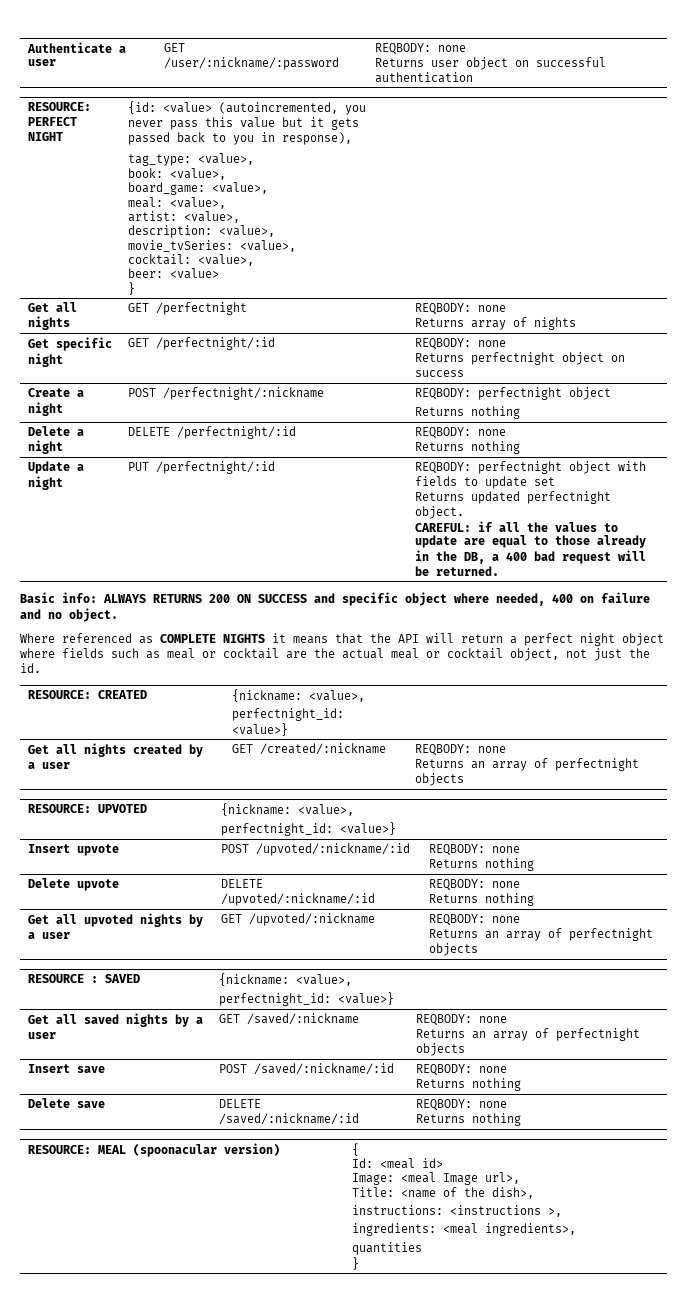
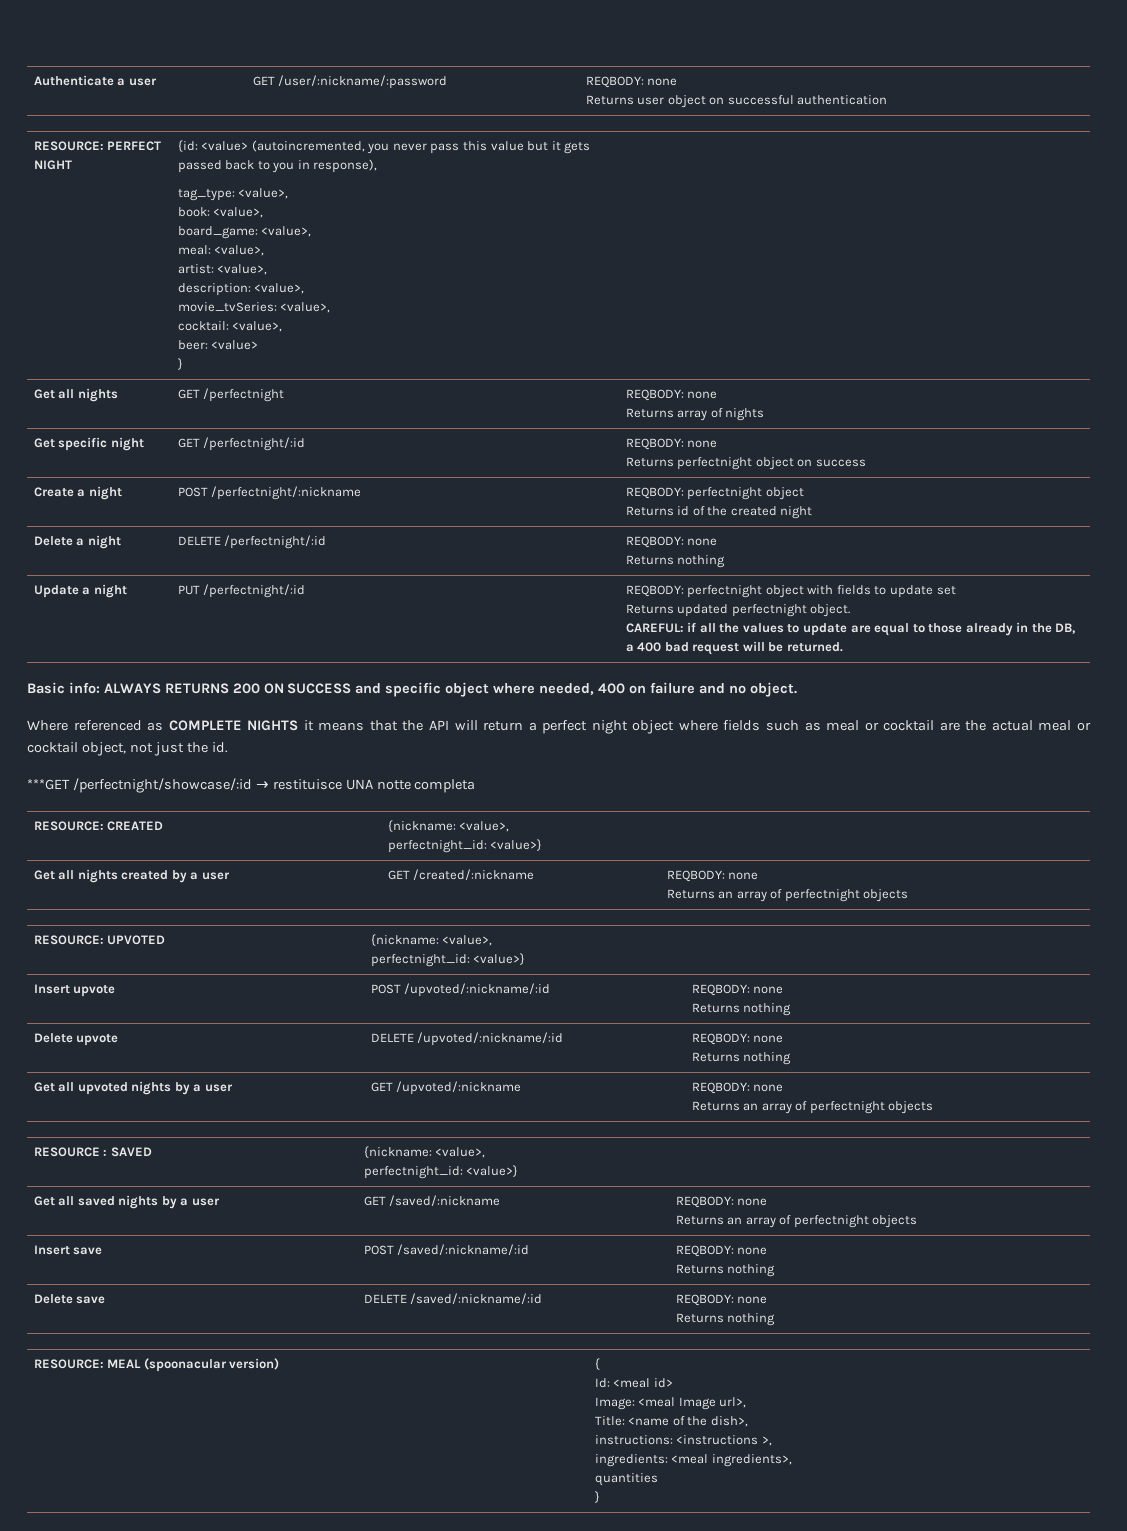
  Create a night | POST /perfectnight/:nickname | REQBODY: perfectnight object
- Returns nothing
+ Returns id of the created night
+ ***GET /perfectnight/showcase/:id → restituisce UNA notte completa

